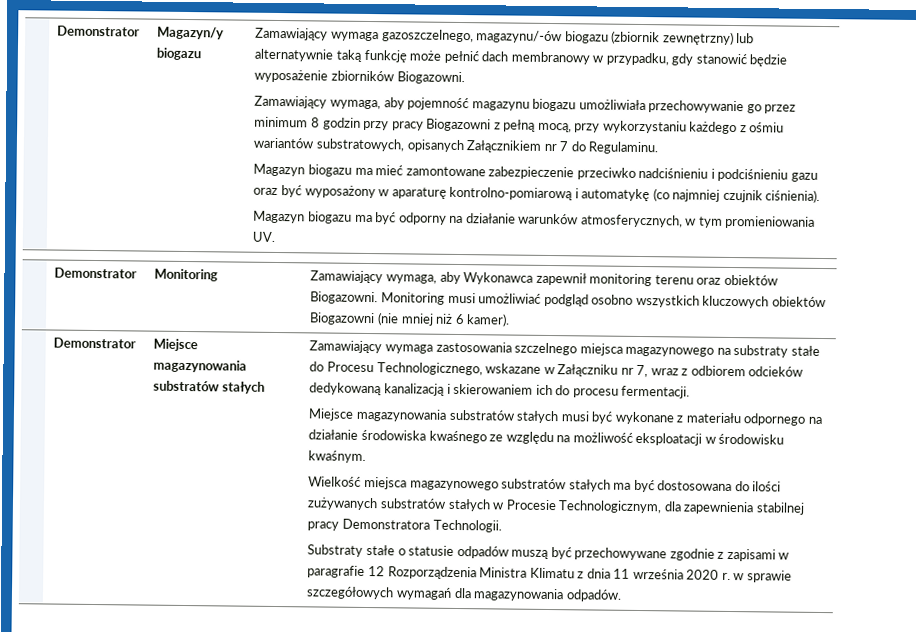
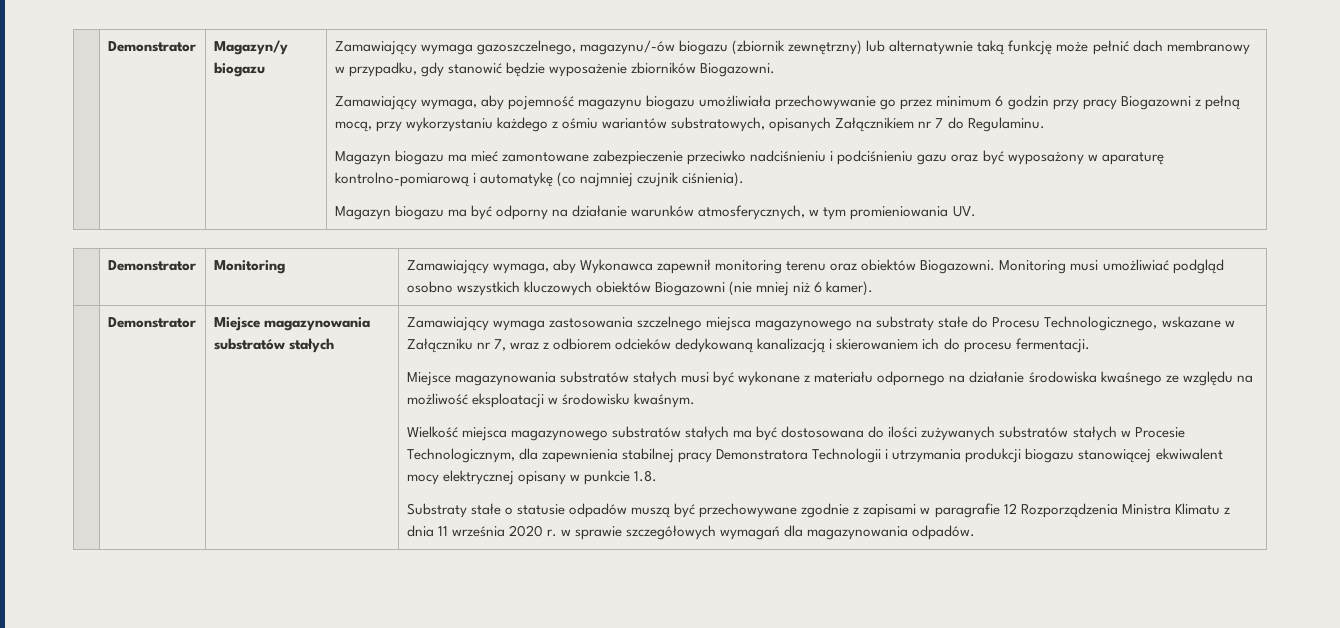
- Zamawiający wymaga, aby pojemność magazynu biogazu umożliwiała przechowywanie go przez minimum 8 godzin przy pracy Biogazowni z pełną mocą, przy wykorzystaniu każdego z ośmiu wariantów substratowych, opisanych Załącznikiem nr 7 do Regulaminu.
+ Zamawiający wymaga, aby pojemność magazynu biogazu umożliwiała przechowywanie go przez minimum 6 godzin przy pracy Biogazowni z pełną mocą, przy wykorzystaniu każdego z ośmiu wariantów substratowych, opisanych Załącznikiem nr 7 do Regulaminu.
- Wielkość miejsca magazynowego substratów stałych ma być dostosowana do ilości zużywanych substratów stałych w Procesie Technologicznym, dla zapewnienia stabilnej pracy Demonstratora Technologii.
+ Wielkość miejsca magazynowego substratów stałych ma być dostosowana do ilości zużywanych substratów stałych w Procesie Technologicznym, dla zapewnienia stabilnej pracy Demonstratora Technologii i utrzymania produkcji biogazu stanowiącej ekwiwalent mocy elektrycznej opisany w punkcie 1.8.

